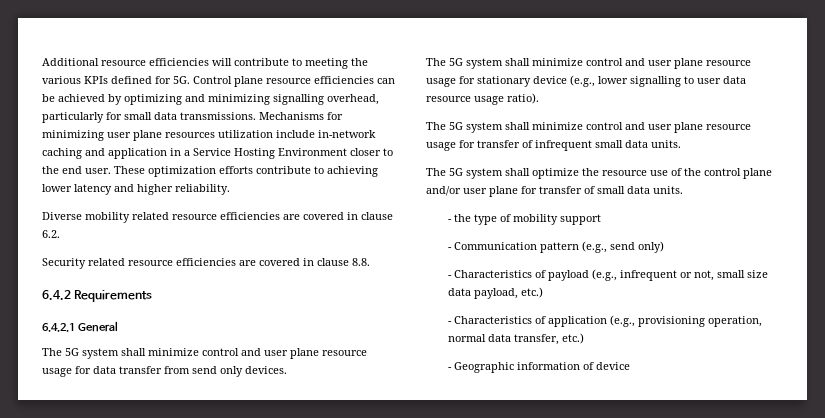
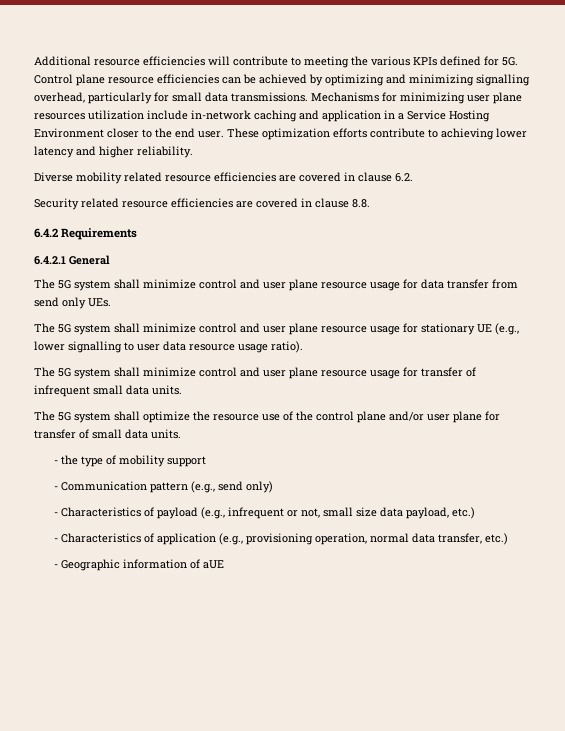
- The 5G system shall minimize control and user plane resource usage for data transfer from send only devices.
+ The 5G system shall minimize control and user plane resource usage for data transfer from send only UEs.
- The 5G system shall minimize control and user plane resource usage for stationary device (e.g., lower signalling to user data resource usage ratio).
+ The 5G system shall minimize control and user plane resource usage for stationary UE (e.g., lower signalling to user data resource usage ratio).
- - Geographic information of device
+ - Geographic information of aUE

